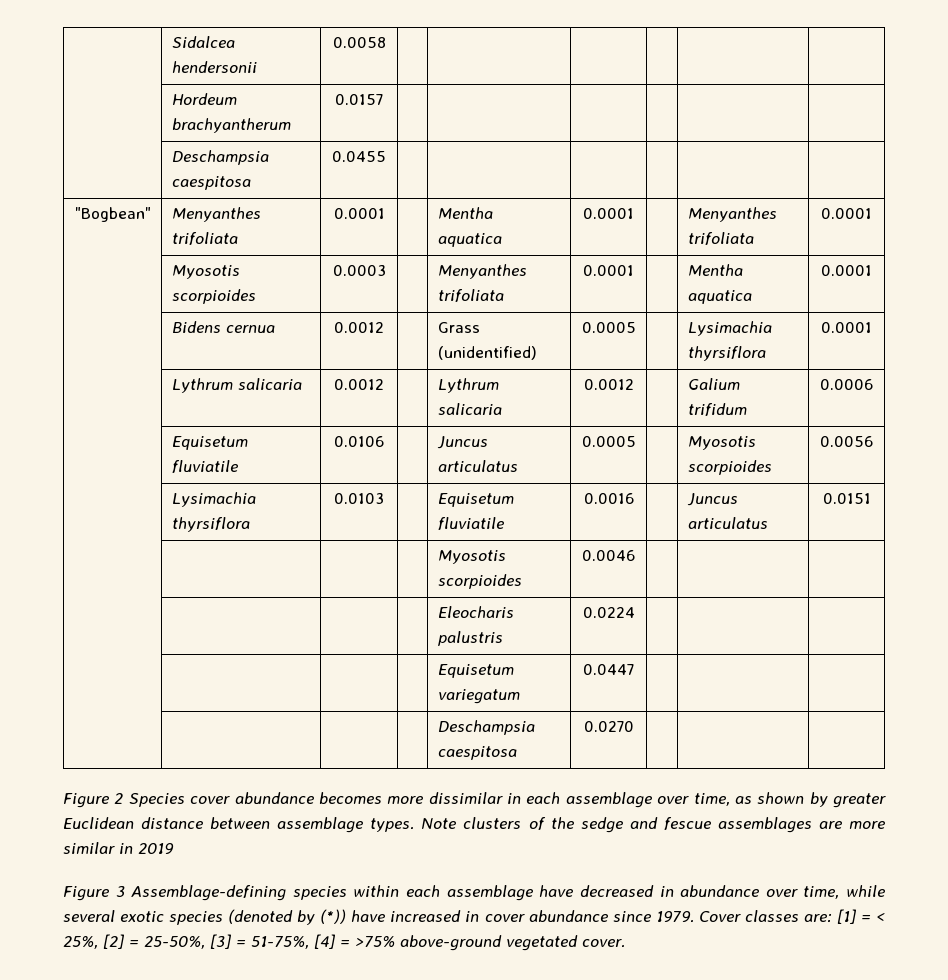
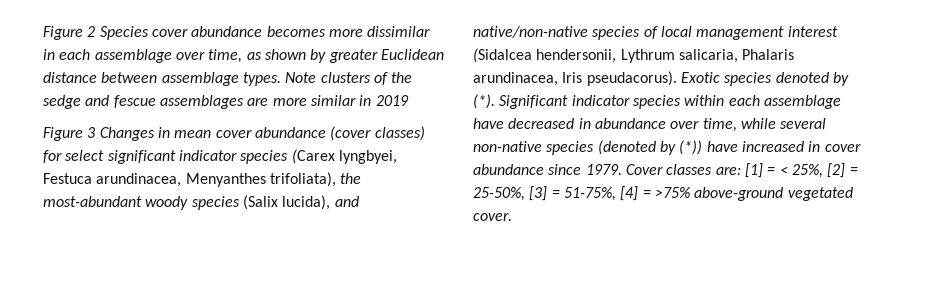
- | Sidalcea hendersonii | 0.0058 | | | | | |
- | Hordeum brachyantherum | 0.0157 | | | | | |
- | Deschampsia caespitosa | 0.0455 | | | | | |
- "Bogbean" | Menyanthes trifoliata | 0.0001 | | Mentha aquatica | 0.0001 | | Menyanthes trifoliata | 0.0001
- | Myosotis scorpioides | 0.0003 | | Menyanthes trifoliata | 0.0001 | | Mentha aquatica | 0.0001
- | Bidens cernua | 0.0012 | | Grass (unidentified) | 0.0005 | | Lysimachia thyrsiflora | 0.0001
- | Lythrum salicaria | 0.0012 | | Lythrum salicaria | 0.0012 | | Galium trifidum | 0.0006
- | Equisetum fluviatile | 0.0106 | | Juncus articulatus | 0.0005 | | Myosotis scorpioides | 0.0056
- | Lysimachia thyrsiflora | 0.0103 | | Equisetum fluviatile | 0.0016 | | Juncus articulatus | 0.0151
- | | | | Myosotis scorpioides | 0.0046 | | |
- | | | | Eleocharis palustris | 0.0224 | | |
- | | | | Equisetum variegatum | 0.0447 | | |
- | | | | Deschampsia caespitosa | 0.0270 | | |
- Figure 3 Assemblage-defining species within each assemblage have decreased in abundance over time, while several exotic species (denoted by (*)) have increased in cover abundance since 1979.
+ Figure 3 Changes in mean cover abundance (cover classes) for select significant indicator species (Carex lyngbyei, Festuca arundinacea, Menyanthes trifoliata), the most-abundant woody species (Salix lucida), and native/non-native species of local management interest (Sidalcea hendersonii, Lythrum salicaria, Phalaris arundinacea, Iris pseudacorus). Exotic species denoted by (*). Significant indicator species within each assemblage have decreased in abundance over time, while several non-native species (denoted by (*)) have increased in cover abundance since 1979.

